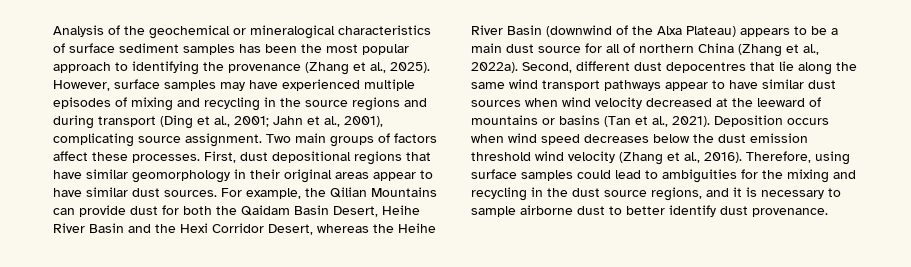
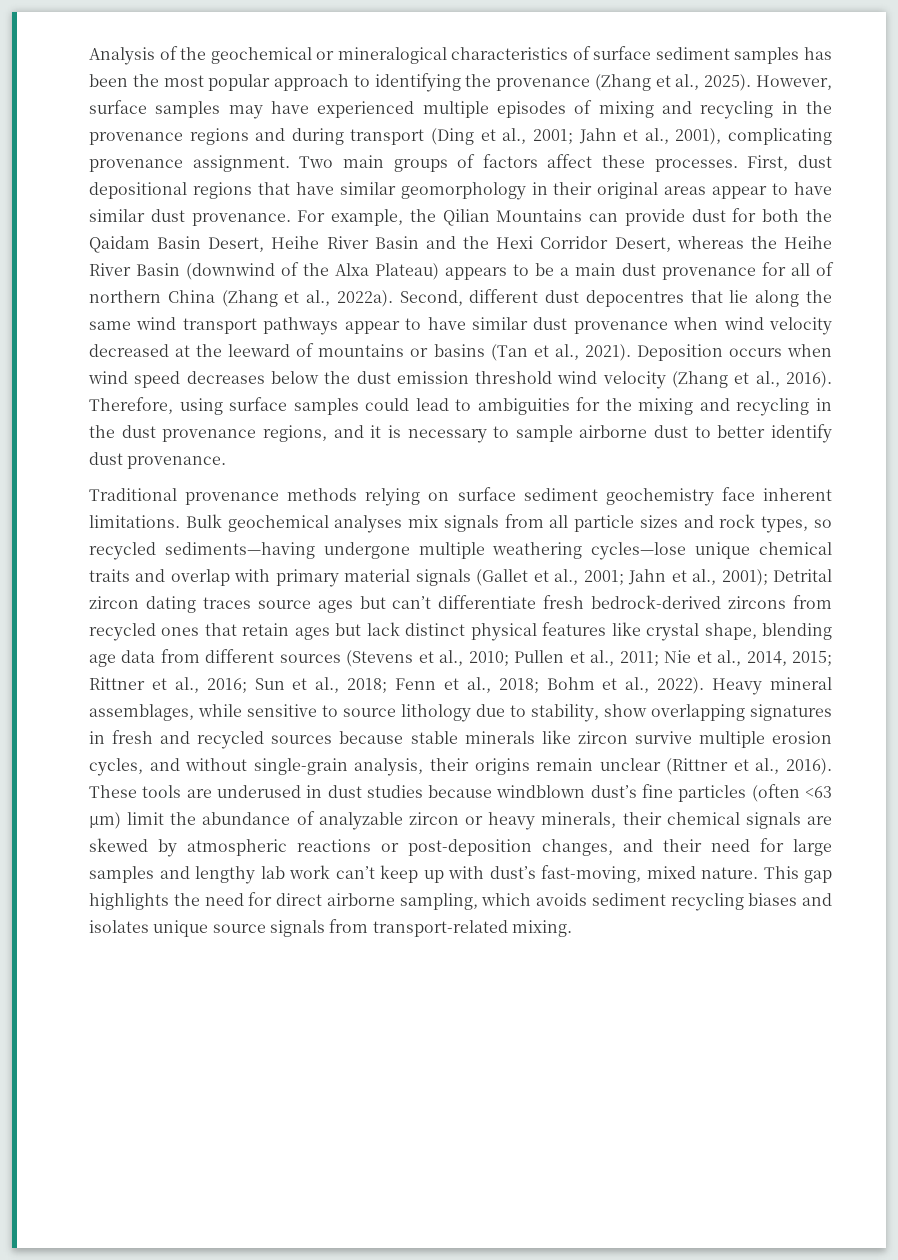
- However, surface samples may have experienced multiple episodes of mixing and recycling in the source regions and during transport (Ding et al., 2001; Jahn et al., 2001), complicating source assignment.
+ However, surface samples may have experienced multiple episodes of mixing and recycling in the provenance regions and during transport (Ding et al., 2001; Jahn et al., 2001), complicating provenance assignment.
- First, dust depositional regions that have similar geomorphology in their original areas appear to have similar dust sources.
+ First, dust depositional regions that have similar geomorphology in their original areas appear to have similar dust provenance.
- For example, the Qilian Mountains can provide dust for both the Qaidam Basin Desert, Heihe River Basin and the Hexi Corridor Desert, whereas the Heihe River Basin (downwind of the Alxa Plateau) appears to be a main dust source for all of northern China (Zhang et al., 2022a).
+ For example, the Qilian Mountains can provide dust for both the Qaidam Basin Desert, Heihe River Basin and the Hexi Corridor Desert, whereas the Heihe River Basin (downwind of the Alxa Plateau) appears to be a main dust provenance for all of northern China (Zhang et al., 2022a).
- Second, different dust depocentres that lie along the same wind transport pathways appear to have similar dust sources when wind velocity decreased at the leeward of mountains or basins (Tan et al., 2021).
+ Second, different dust depocentres that lie along the same wind transport pathways appear to have similar dust provenance when wind velocity decreased at the leeward of mountains or basins (Tan et al., 2021).
- Therefore, using surface samples could lead to ambiguities for the mixing and recycling in the dust source regions, and it is necessary to sample airborne dust to better identify dust provenance.
+ Therefore, using surface samples could lead to ambiguities for the mixing and recycling in the dust provenance regions, and it is necessary to sample airborne dust to better identify dust provenance.
+ Traditional provenance methods relying on surface sediment geochemistry face inherent limitations. Bulk geochemical analyses mix signals from all particle sizes and rock types, so recycled sediments—having undergone multiple weathering cycles—lose unique chemical traits and overlap with primary material signals (Gallet et al., 2001; Jahn et al., 2001); Detrital zircon dating traces source ages but can’t differentiate fresh bedrock-derived zircons from recycled ones that retain ages but lack distinct physical features like crystal shape, blending age data from different sources (Stevens et al., 2010; Pullen et al., 2011; Nie et al., 2014, 2015; Rittner et al., 2016; Sun et al., 2018; Fenn et al., 2018; Bohm et al., 2022). Heavy mineral assemblages, while sensitive to source lithology due to stability, show overlapping signatures in fresh and recycled sources because stable minerals like zircon survive multiple erosion cycles, and without single-grain analysis, their origins remain unclear (Rittner et al., 2016). These tools are underused in dust studies because windblown dust’s fine particles (often <63 μm) limit the abundance of analyzable zircon or heavy minerals, their chemical signals are skewed by atmospheric reactions or post-deposition changes, and their need for large samples and lengthy lab work can’t keep up with dust’s fast-moving, mixed nature. This gap highlights the need for direct airborne sampling, which avoids sediment recycling biases and isolates unique source signals from transport-related mixing.

